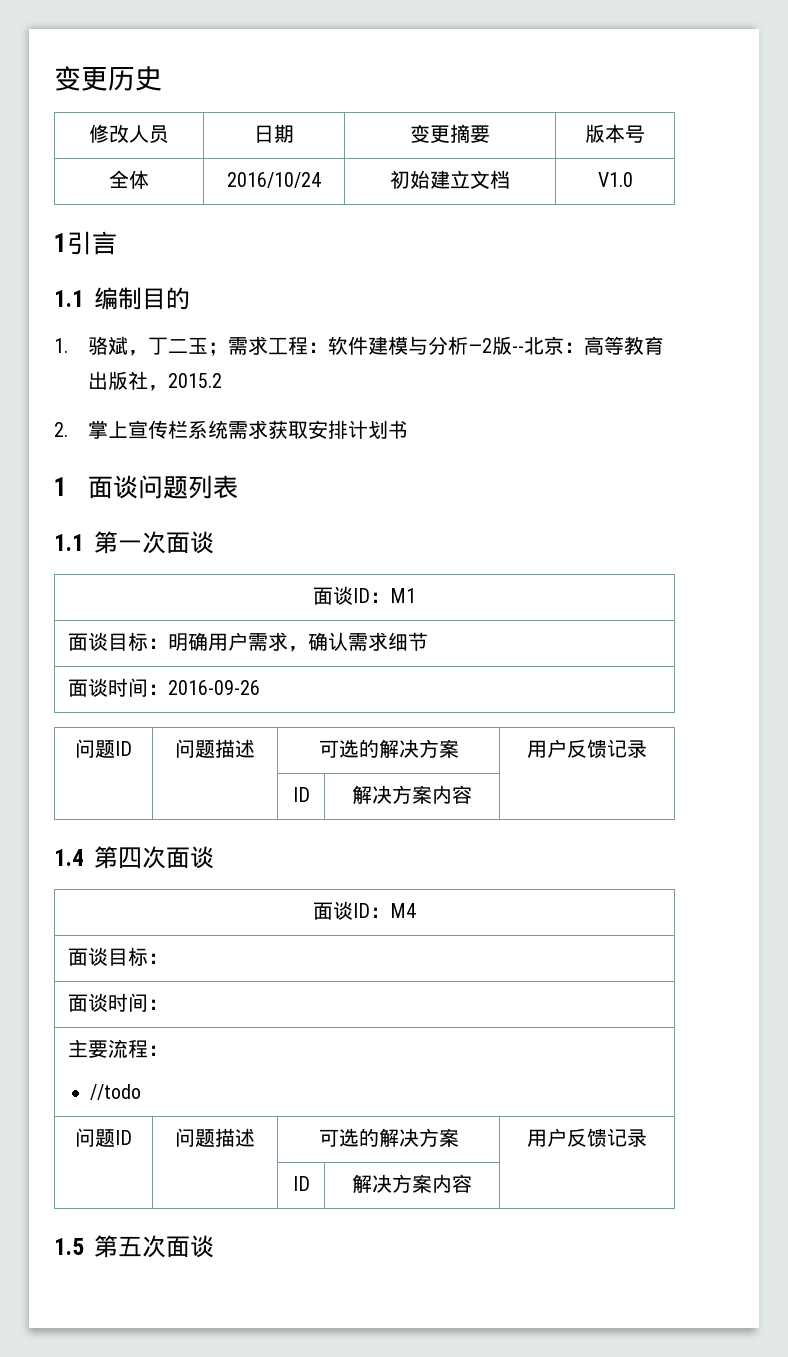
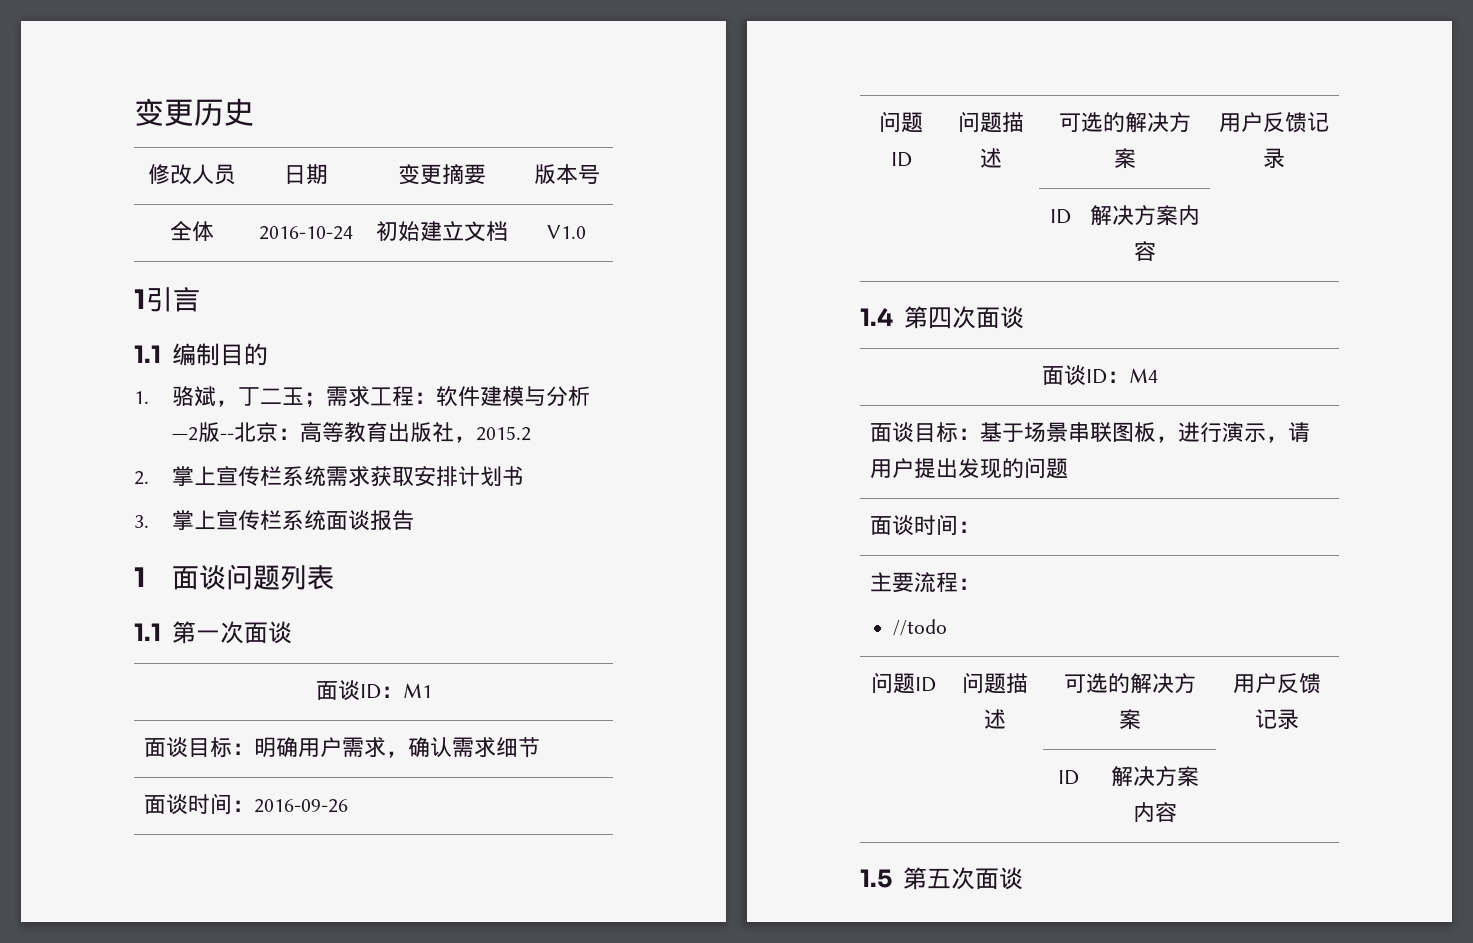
- 全体 | 2016/10/24 | 初始建立文档 | V1.0
+ 全体 | 2016-10-24 | 初始建立文档 | V1.0
+ 3.掌上宣传栏系统面谈报告
  面谈ID：M4
- 面谈目标：
+ 面谈目标：基于场景串联图板，进行演示，请用户提出发现的问题

